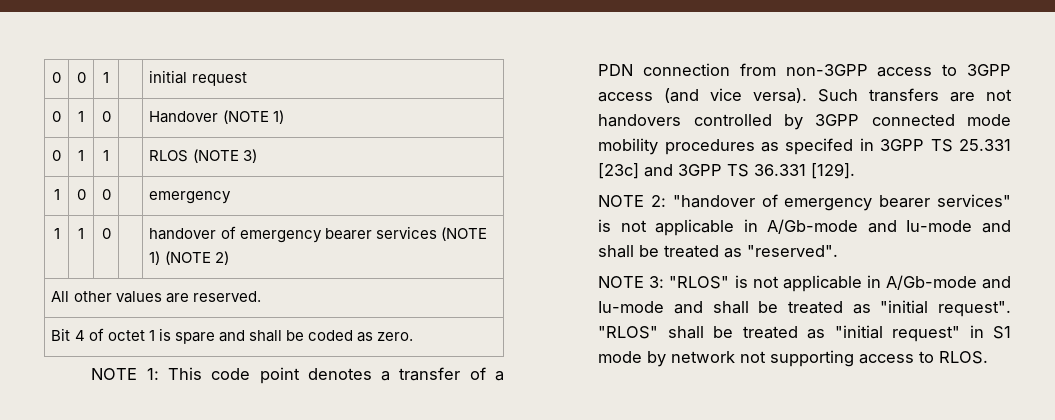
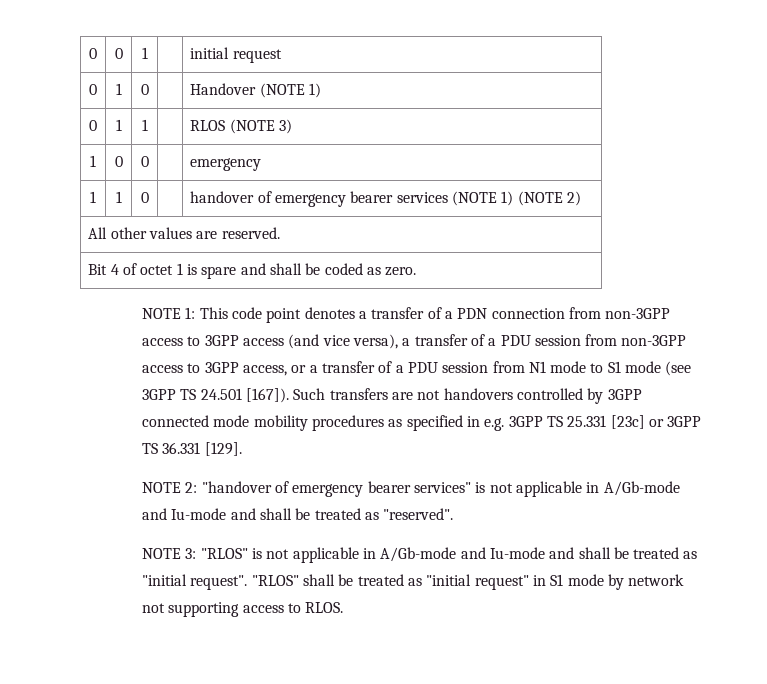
- NOTE 1: This code point denotes a transfer of a PDN connection from non-3GPP access to 3GPP access (and vice versa).
+ NOTE 1: This code point denotes a transfer of a PDN connection from non-3GPP access to 3GPP access (and vice versa), a transfer of a PDU session from non-3GPP access to 3GPP access, or a transfer of a PDU session from N1 mode to S1 mode (see 3GPP TS 24.501 [167]).
- Such transfers are not handovers controlled by 3GPP connected mode mobility procedures as specifed in 3GPP TS 25.331 [23c] and 3GPP TS 36.331 [129].
+ Such transfers are not handovers controlled by 3GPP connected mode mobility procedures as specified in e.g. 3GPP TS 25.331 [23c] or 3GPP TS 36.331 [129].

